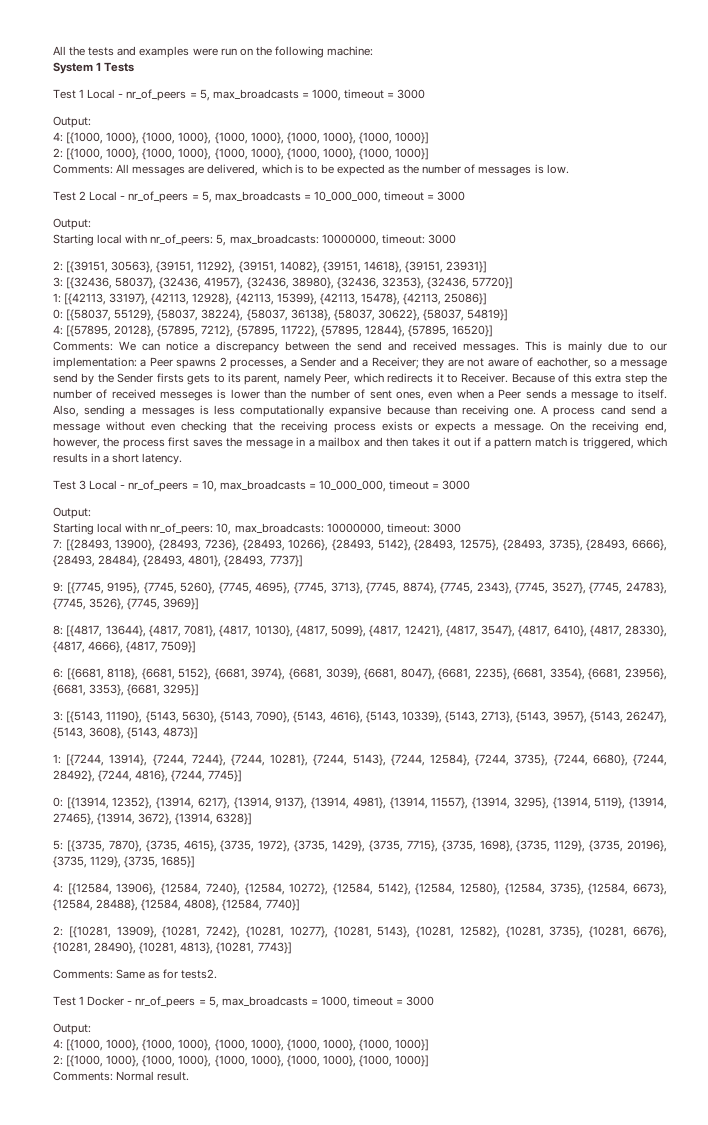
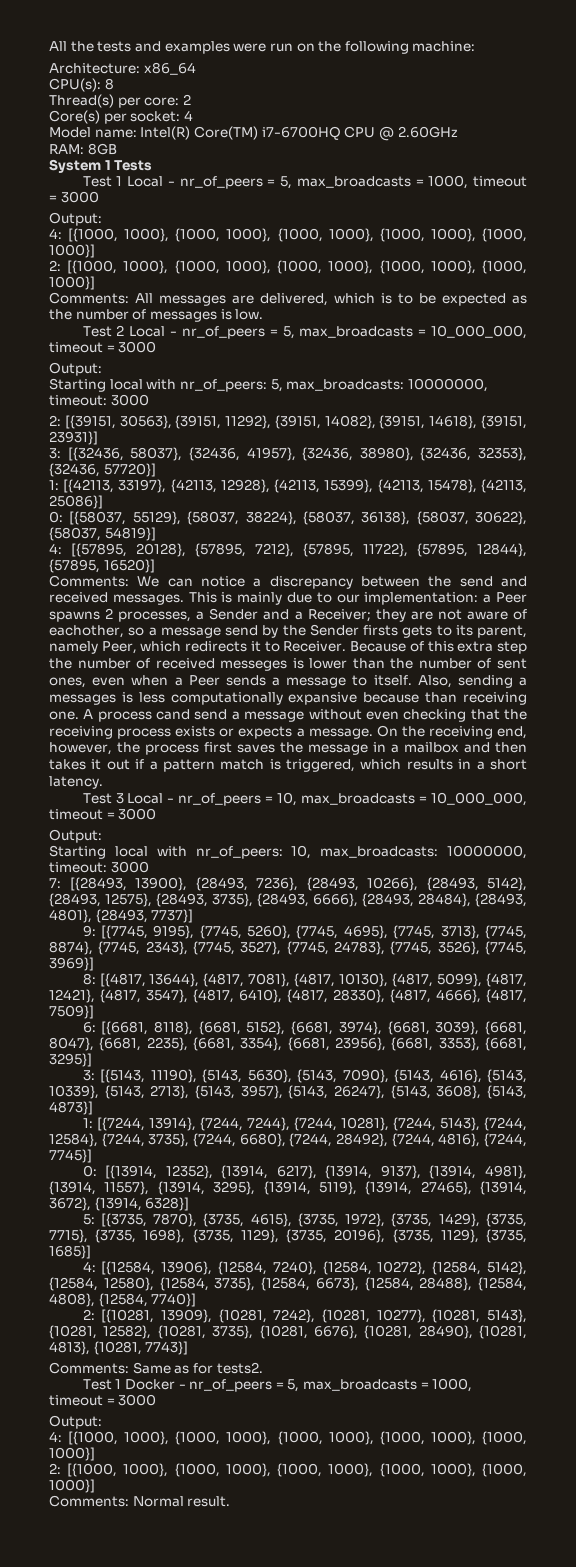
+ Architecture: x86_64
+ CPU(s): 8
+ Thread(s) per core: 2
+ Core(s) per socket: 4
+ Model name: Intel(R) Core(TM) i7-6700HQ CPU @ 2.60GHz
+ RAM: 8GB

